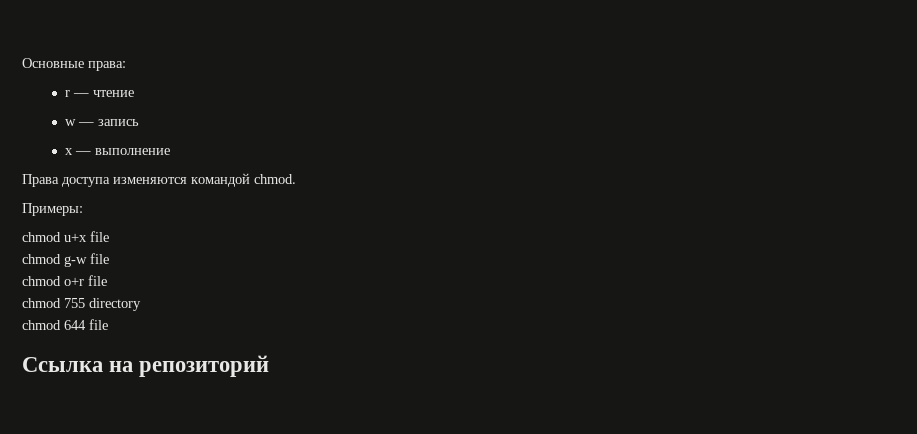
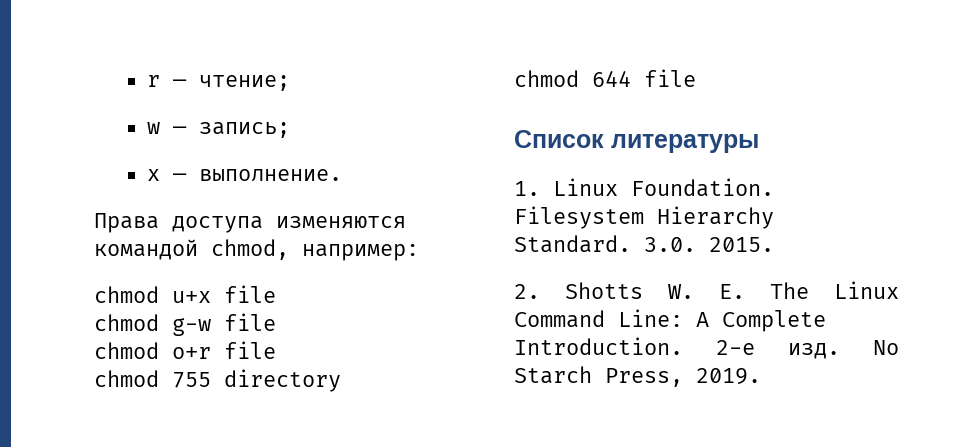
- Основные права:
- r — чтение
+ r — чтение;
- w — запись
+ w — запись;
- x — выполнение
+ x — выполнение.
- Права доступа изменяются командой chmod.
- Примеры:
+ Права доступа изменяются командой chmod, например:
- Ссылка на репозиторий
+ Список литературы
+ 1. Linux Foundation. Filesystem Hierarchy Standard. 3.0. 2015.
+ 2. Shotts W. E. The Linux Command Line: A Complete Introduction. 2-е изд. No Starch Press, 2019.

